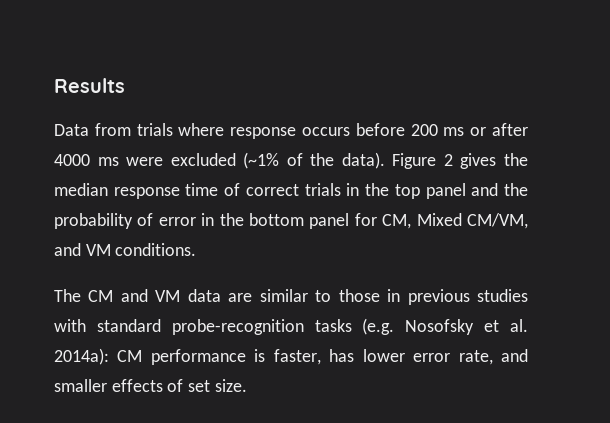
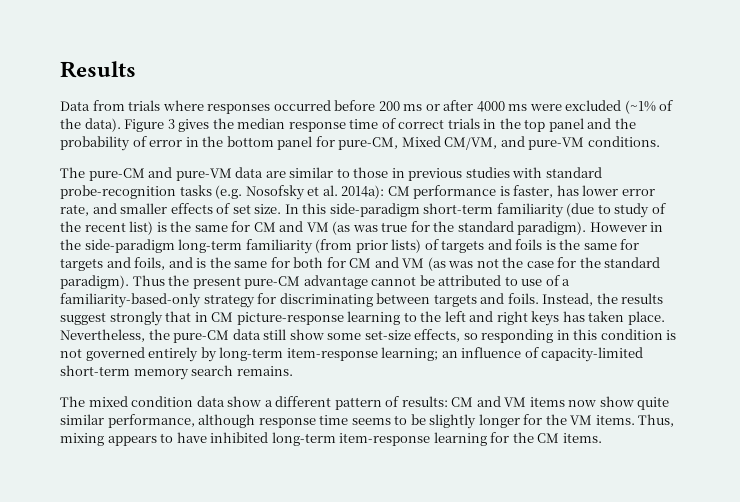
- Data from trials where response occurs before 200 ms or after 4000 ms were excluded (~1% of the data).
+ Data from trials where responses occurred before 200 ms or after 4000 ms were excluded (~1% of the data).
- Figure 2 gives the median response time of correct trials in the top panel and the probability of error in the bottom panel for CM, Mixed CM/VM, and VM conditions.
+ Figure 3 gives the median response time of correct trials in the top panel and the probability of error in the bottom panel for pure-CM, Mixed CM/VM, and pure-VM conditions.
- The CM and VM data are similar to those in previous studies with standard probe-recognition tasks (e.g. Nosofsky et al. 2014a): CM performance is faster, has lower error rate, and smaller effects of set size.
+ The pure-CM and pure-VM data are similar to those in previous studies with standard probe-recognition tasks (e.g. Nosofsky et al. 2014a): CM performance is faster, has lower error rate, and smaller effects of set size.
+ In this side-paradigm short-term familiarity (due to study of the recent list) is the same for CM and VM (as was true for the standard paradigm). However in the side-paradigm long-term familiarity (from prior lists) of targets and foils is the same for targets and foils, and is the same for both for CM and VM (as was not the case for the standard paradigm). Thus the present pure-CM advantage cannot be attributed to use of a familiarity-based-only strategy for discriminating between targets and foils. Instead, the results suggest strongly that in CM picture-response learning to the left and right keys has taken place. Nevertheless, the pure-CM data still show some set-size effects, so responding in this condition is not governed entirely by long-term item-response learning; an influence of capacity-limited short-term memory search remains.
+ The mixed condition data show a different pattern of results: CM and VM items now show quite similar performance, although response time seems to be slightly longer for the VM items. Thus, mixing appears to have inhibited long-term item-response learning for the CM items.

